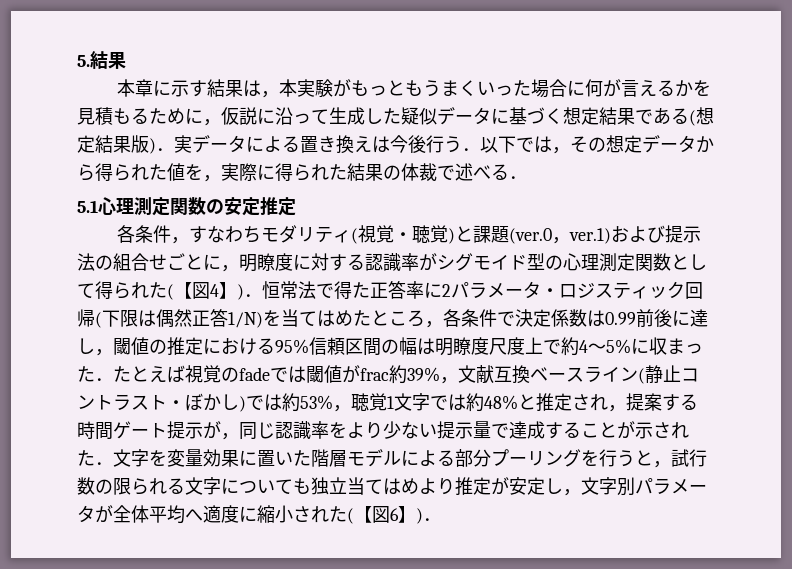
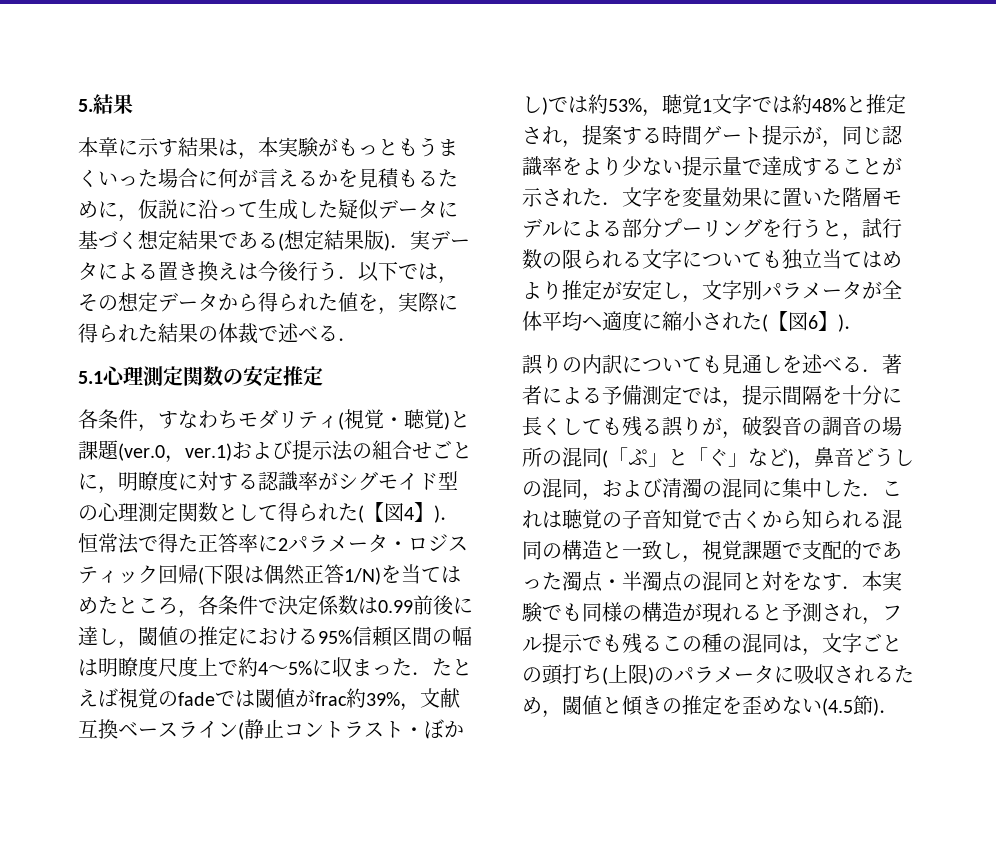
+ 誤りの内訳についても見通しを述べる．著者による予備測定では，提示間隔を十分に長くしても残る誤りが，破裂音の調音の場所の混同(「ぷ」と「ぐ」など)，鼻音どうしの混同，および清濁の混同に集中した．これは聴覚の子音知覚で古くから知られる混同の構造と一致し，視覚課題で支配的であった濁点・半濁点の混同と対をなす．本実験でも同様の構造が現れると予測され，フル提示でも残るこの種の混同は，文字ごとの頭打ち(上限)のパラメータに吸収されるため，閾値と傾きの推定を歪めない(4.5節)．

